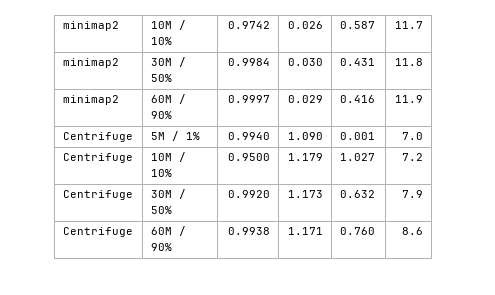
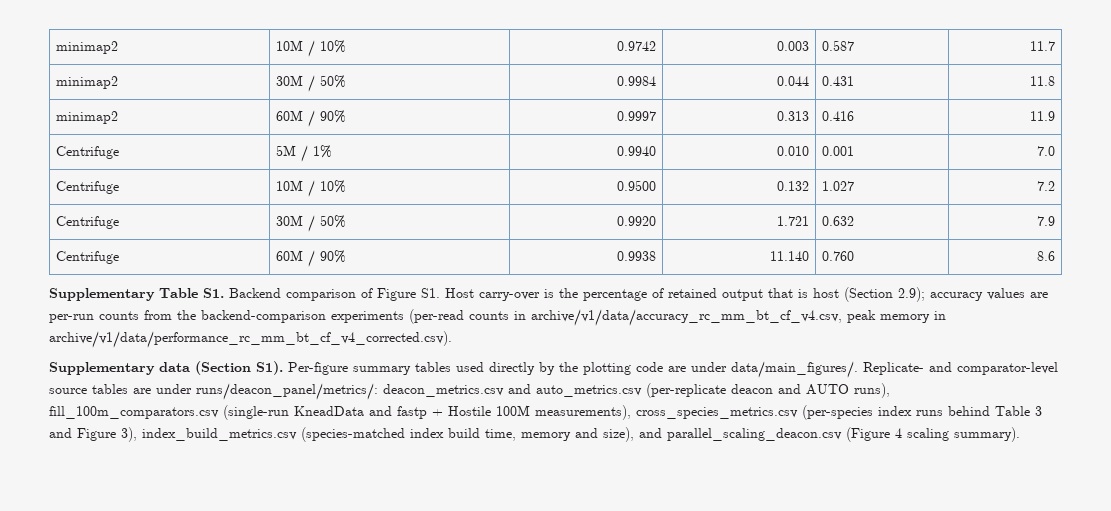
- minimap2 | 10M / 10% | 0.9742 | 0.026 | 0.587 | 11.7
+ minimap2 | 10M / 10% | 0.9742 | 0.003 | 0.587 | 11.7
- minimap2 | 30M / 50% | 0.9984 | 0.030 | 0.431 | 11.8
+ minimap2 | 30M / 50% | 0.9984 | 0.044 | 0.431 | 11.8
- minimap2 | 60M / 90% | 0.9997 | 0.029 | 0.416 | 11.9
+ minimap2 | 60M / 90% | 0.9997 | 0.313 | 0.416 | 11.9
- Centrifuge | 5M / 1% | 0.9940 | 1.090 | 0.001 | 7.0
+ Centrifuge | 5M / 1% | 0.9940 | 0.010 | 0.001 | 7.0
- Centrifuge | 10M / 10% | 0.9500 | 1.179 | 1.027 | 7.2
+ Centrifuge | 10M / 10% | 0.9500 | 0.132 | 1.027 | 7.2
- Centrifuge | 30M / 50% | 0.9920 | 1.173 | 0.632 | 7.9
+ Centrifuge | 30M / 50% | 0.9920 | 1.721 | 0.632 | 7.9
- Centrifuge | 60M / 90% | 0.9938 | 1.171 | 0.760 | 8.6
+ Centrifuge | 60M / 90% | 0.9938 | 11.140 | 0.760 | 8.6
+ Supplementary Table S1. Backend comparison of Figure S1. Host carry-over is the percentage of retained output that is host (Section 2.9); accuracy values are per-run counts from the backend-comparison experiments (per-read counts in archive/v1/data/accuracy_rc_mm_bt_cf_v4.csv, peak memory in archive/v1/data/performance_rc_mm_bt_cf_v4_corrected.csv).
+ Supplementary data (Section S1). Per-figure summary tables used directly by the plotting code are under data/main_figures/. Replicate- and comparator-level source tables are under runs/deacon_panel/metrics/: deacon_metrics.csv and auto_metrics.csv (per-replicate deacon and AUTO runs), fill_100m_comparators.csv (single-run KneadData and fastp + Hostile 100M measurements), cross_species_metrics.csv (per-species index runs behind Table 3 and Figure 3), index_build_metrics.csv (species-matched index build time, memory and size), and parallel_scaling_deacon.csv (Figure 4 scaling summary).

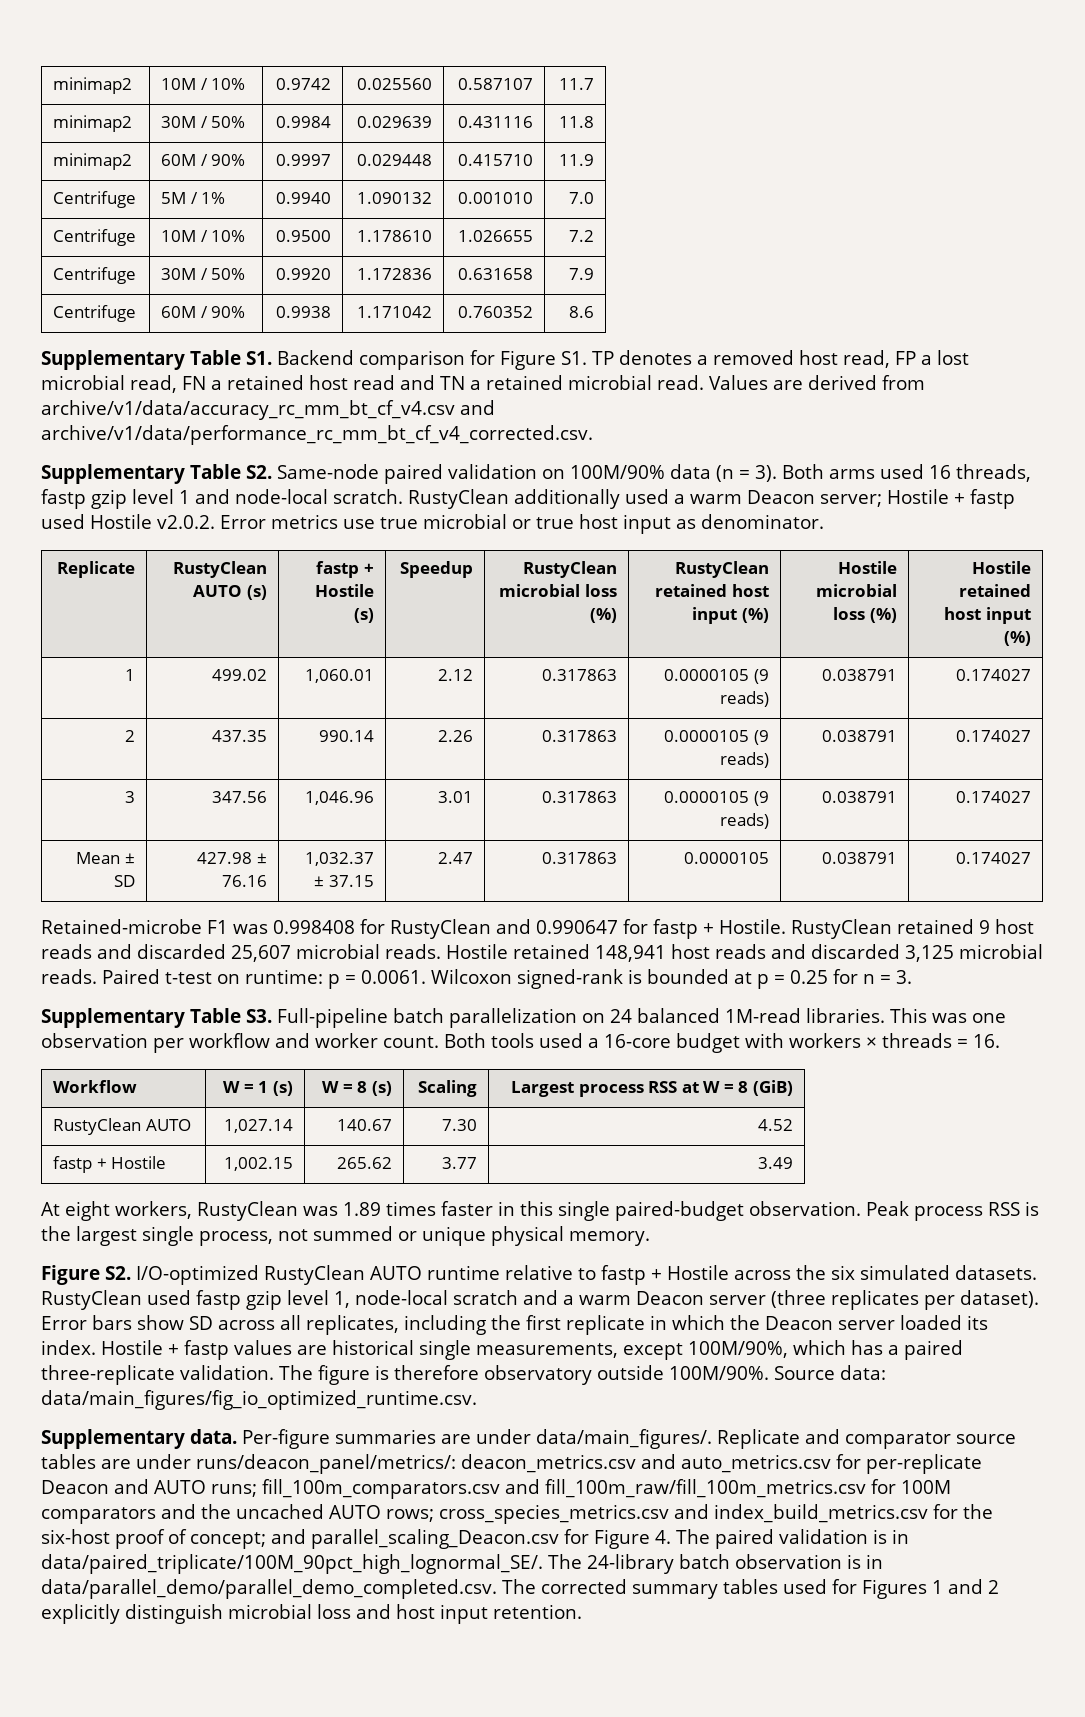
- minimap2 | 10M / 10% | 0.9742 | 0.003 | 0.587 | 11.7
+ minimap2 | 10M / 10% | 0.9742 | 0.025560 | 0.587107 | 11.7
- minimap2 | 30M / 50% | 0.9984 | 0.044 | 0.431 | 11.8
+ minimap2 | 30M / 50% | 0.9984 | 0.029639 | 0.431116 | 11.8
- minimap2 | 60M / 90% | 0.9997 | 0.313 | 0.416 | 11.9
+ minimap2 | 60M / 90% | 0.9997 | 0.029448 | 0.415710 | 11.9
- Centrifuge | 5M / 1% | 0.9940 | 0.010 | 0.001 | 7.0
+ Centrifuge | 5M / 1% | 0.9940 | 1.090132 | 0.001010 | 7.0
- Centrifuge | 10M / 10% | 0.9500 | 0.132 | 1.027 | 7.2
+ Centrifuge | 10M / 10% | 0.9500 | 1.178610 | 1.026655 | 7.2
- Centrifuge | 30M / 50% | 0.9920 | 1.721 | 0.632 | 7.9
+ Centrifuge | 30M / 50% | 0.9920 | 1.172836 | 0.631658 | 7.9
- Centrifuge | 60M / 90% | 0.9938 | 11.140 | 0.760 | 8.6
+ Centrifuge | 60M / 90% | 0.9938 | 1.171042 | 0.760352 | 8.6
- Supplementary Table S1. Backend comparison of Figure S1. Host carry-over is the percentage of retained output that is host (Section 2.9); accuracy values are per-run counts from the backend-comparison experiments (per-read counts in archive/v1/data/accuracy_rc_mm_bt_cf_v4.csv, peak memory in archive/v1/data/performance_rc_mm_bt_cf_v4_corrected.csv).
- Supplementary data (Section S1). Per-figure summary tables used directly by the plotting code are under data/main_figures/. Replicate- and comparator-level source tables are under runs/deacon_panel/metrics/: deacon_metrics.csv and auto_metrics.csv (per-replicate deacon and AUTO runs), fill_100m_comparators.csv (single-run KneadData and fastp + Hostile 100M measurements), cross_species_metrics.csv (per-species index runs behind Table 3 and Figure 3), index_build_metrics.csv (species-matched index build time, memory and size), and parallel_scaling_deacon.csv (Figure 4 scaling summary).
+ Supplementary Table S1. Backend comparison for Figure S1. TP denotes a removed host read, FP a lost microbial read, FN a retained host read and TN a retained microbial read. Values are derived from archive/v1/data/accuracy_rc_mm_bt_cf_v4.csv and archive/v1/data/performance_rc_mm_bt_cf_v4_corrected.csv.
+ Supplementary Table S2. Same-node paired validation on 100M/90% data (n = 3). Both arms used 16 threads, fastp gzip level 1 and node-local scratch. RustyClean additionally used a warm Deacon server; Hostile + fastp used Hostile v2.0.2. Error metrics use true microbial or true host input as denominator.
+ Replicate | RustyClean AUTO (s) | fastp + Hostile (s) | Speedup | RustyClean microbial loss (%) | RustyClean retained host input (%) | Hostile microbial loss (%) | Hostile retained host input (%)
+ 1 | 499.02 | 1,060.01 | 2.12 | 0.317863 | 0.0000105 (9 reads) | 0.038791 | 0.174027
+ 2 | 437.35 | 990.14 | 2.26 | 0.317863 | 0.0000105 (9 reads) | 0.038791 | 0.174027
+ 3 | 347.56 | 1,046.96 | 3.01 | 0.317863 | 0.0000105 (9 reads) | 0.038791 | 0.174027
+ Mean ± SD | 427.98 ± 76.16 | 1,032.37 ± 37.15 | 2.47 | 0.317863 | 0.0000105 | 0.038791 | 0.174027
+ Retained-microbe F1 was 0.998408 for RustyClean and 0.990647 for fastp + Hostile. RustyClean retained 9 host reads and discarded 25,607 microbial reads. Hostile retained 148,941 host reads and discarded 3,125 microbial reads. Paired t-test on runtime: p = 0.0061. Wilcoxon signed-rank is bounded at p = 0.25 for n = 3.
+ Supplementary Table S3. Full-pipeline batch parallelization on 24 balanced 1M-read libraries. This was one observation per workflow and worker count. Both tools used a 16-core budget with workers × threads = 16.
+ Workflow | W = 1 (s) | W = 8 (s) | Scaling | Largest process RSS at W = 8 (GiB)
+ RustyClean AUTO | 1,027.14 | 140.67 | 7.30 | 4.52
+ fastp + Hostile | 1,002.15 | 265.62 | 3.77 | 3.49
+ At eight workers, RustyClean was 1.89 times faster in this single paired-budget observation. Peak process RSS is the largest single process, not summed or unique physical memory.
+ Figure S2. I/O-optimized RustyClean AUTO runtime relative to fastp + Hostile across the six simulated datasets. RustyClean used fastp gzip level 1, node-local scratch and a warm Deacon server (three replicates per dataset). Error bars show SD across all replicates, including the first replicate in which the Deacon server loaded its index. Hostile + fastp values are historical single measurements, except 100M/90%, which has a paired three-replicate validation. The figure is therefore observatory outside 100M/90%. Source data: data/main_figures/fig_io_optimized_runtime.csv.
+ Supplementary data. Per-figure summaries are under data/main_figures/. Replicate and comparator source tables are under runs/deacon_panel/metrics/: deacon_metrics.csv and auto_metrics.csv for per-replicate Deacon and AUTO runs; fill_100m_comparators.csv and fill_100m_raw/fill_100m_metrics.csv for 100M comparators and the uncached AUTO rows; cross_species_metrics.csv and index_build_metrics.csv for the six-host proof of concept; and parallel_scaling_Deacon.csv for Figure 4. The paired validation is in data/paired_triplicate/100M_90pct_high_lognormal_SE/. The 24-library batch observation is in data/parallel_demo/parallel_demo_completed.csv. The corrected summary tables used for Figures 1 and 2 explicitly distinguish microbial loss and host input retention.

